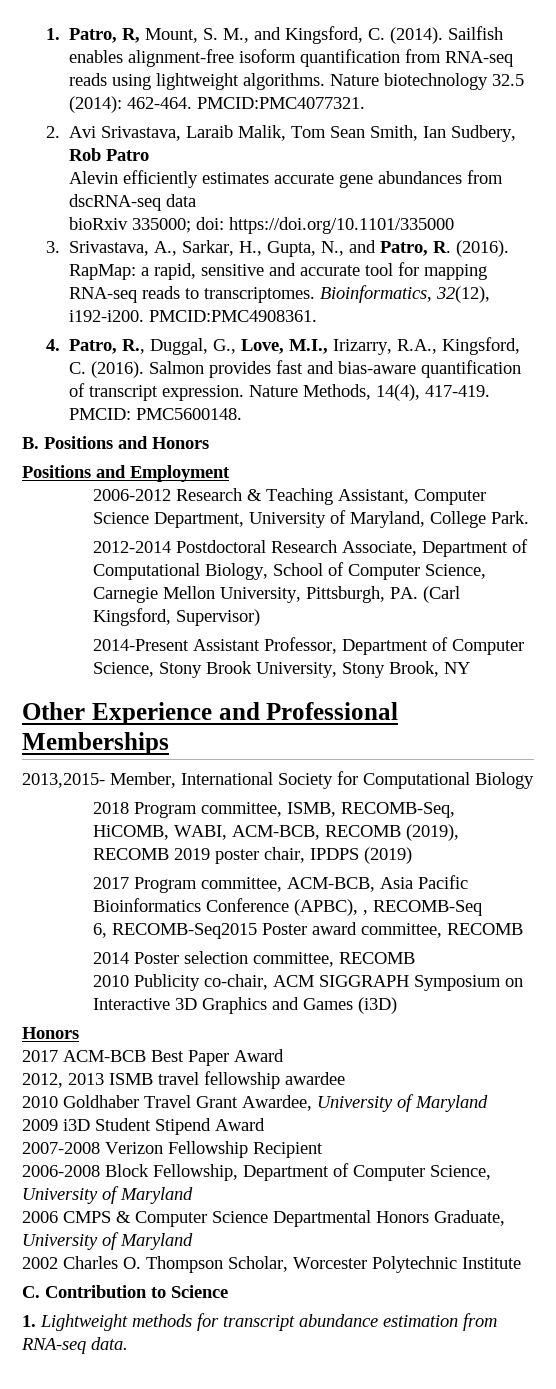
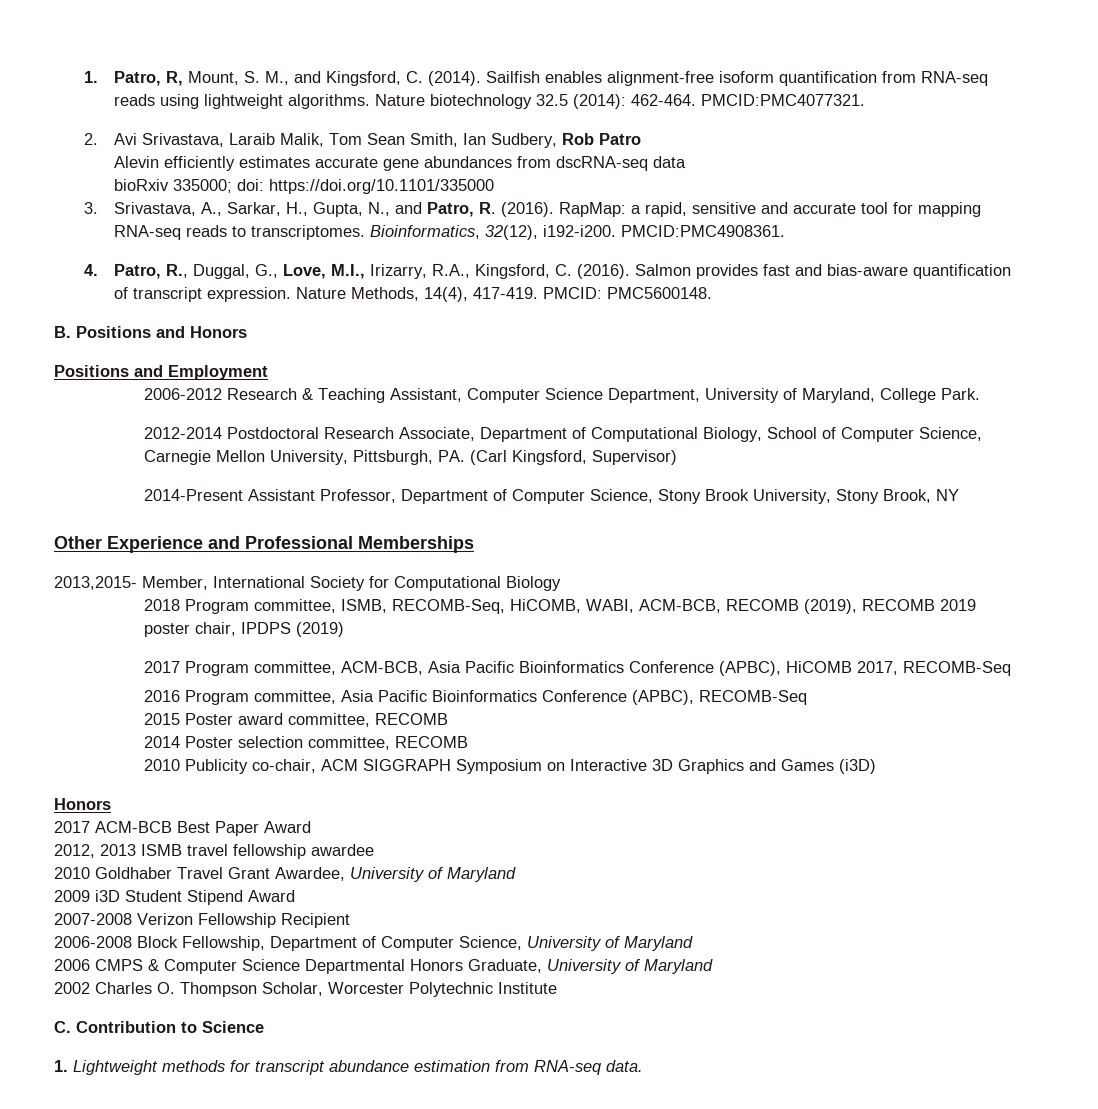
- 2017 Program committee, ACM-BCB, Asia Pacific Bioinformatics Conference (APBC), , RECOMB-Seq
- 6, RECOMB-Seq2015 Poster award committee, RECOMB
+ 2017 Program committee, ACM-BCB, Asia Pacific Bioinformatics Conference (APBC), HiCOMB 2017, RECOMB-Seq
+ 2016 Program committee, Asia Pacific Bioinformatics Conference (APBC), RECOMB-Seq
+ 2015 Poster award committee, RECOMB

